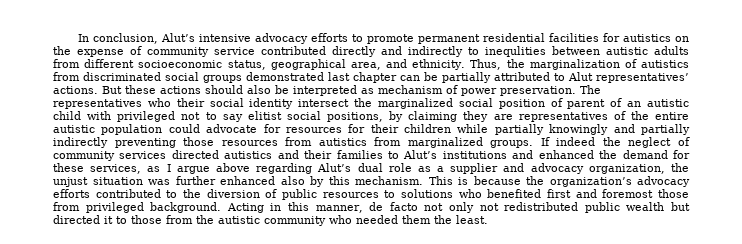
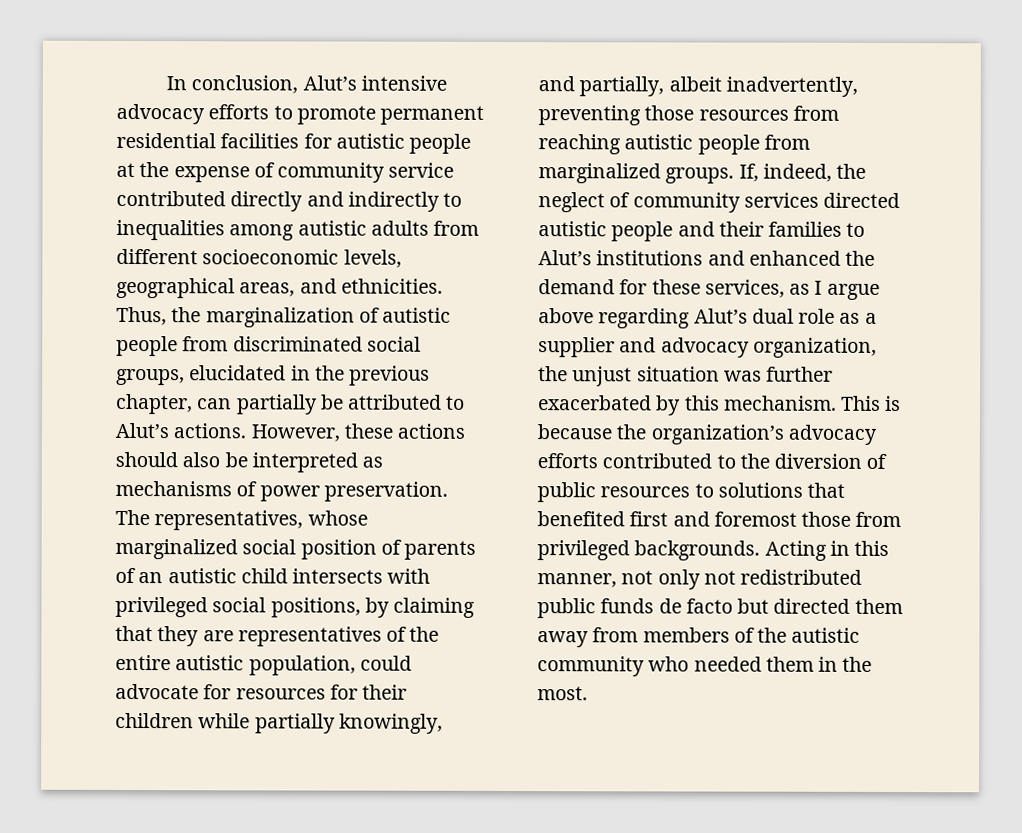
- In conclusion, Alut’s intensive advocacy efforts to promote permanent residential facilities for autistics on the expense of community service contributed directly and indirectly to inequlities between autistic adults from different socioeconomic status, geographical area, and ethnicity.
+ In conclusion, Alut’s intensive advocacy efforts to promote permanent residential facilities for autistic people at the expense of community service contributed directly and indirectly to inequalities among autistic adults from different socioeconomic levels, geographical areas, and ethnicities.
- Thus, the marginalization of autistics from discriminated social groups demonstrated last chapter can be partially attributed to Alut representatives’ actions. But these actions should also be interpreted as mechanism of power preservation.
+ Thus, the marginalization of autistic people from discriminated social groups, elucidated in the previous chapter, can partially be attributed to Alut’s actions. However, these actions should also be interpreted as mechanisms of power preservation.
- The representatives who their social identity intersect the marginalized social position of parent of an autistic child with privileged not to say elitist social positions, by claiming they are representatives of the entire autistic population could advocate for resources for their children while partially knowingly and partially indirectly preventing those resources from autistics from marginalized groups.
+ The representatives, whose marginalized social position of parents of an autistic child intersects with privileged social positions, by claiming that they are representatives of the entire autistic population, could advocate for resources for their children while partially knowingly, and partially, albeit inadvertently, preventing those resources from reaching autistic people from marginalized groups.
- If indeed the neglect of community services directed autistics and their families to Alut’s institutions and enhanced the demand for these services, as I argue above regarding Alut’s dual role as a supplier and advocacy organization, the unjust situation was further enhanced also by this mechanism.
+ If, indeed, the neglect of community services directed autistic people and their families to Alut’s institutions and enhanced the demand for these services, as I argue above regarding Alut’s dual role as a supplier and advocacy organization, the unjust situation was further exacerbated by this mechanism.
- This is because the organization’s advocacy efforts contributed to the diversion of public resources to solutions who benefited first and foremost those from privileged background.
+ This is because the organization’s advocacy efforts contributed to the diversion of public resources to solutions that benefited first and foremost those from privileged backgrounds.
- Acting in this manner, de facto not only not redistributed public wealth but directed it to those from the autistic community who needed them the least.
+ Acting in this manner, not only not redistributed public funds de facto but directed them away from members of the autistic community who needed them in the most.

